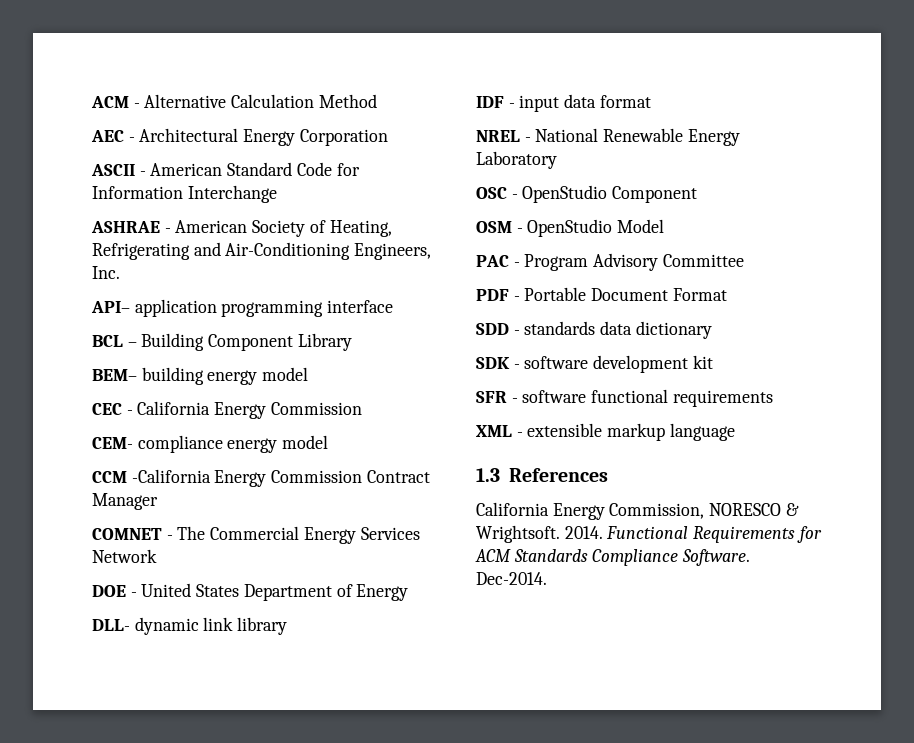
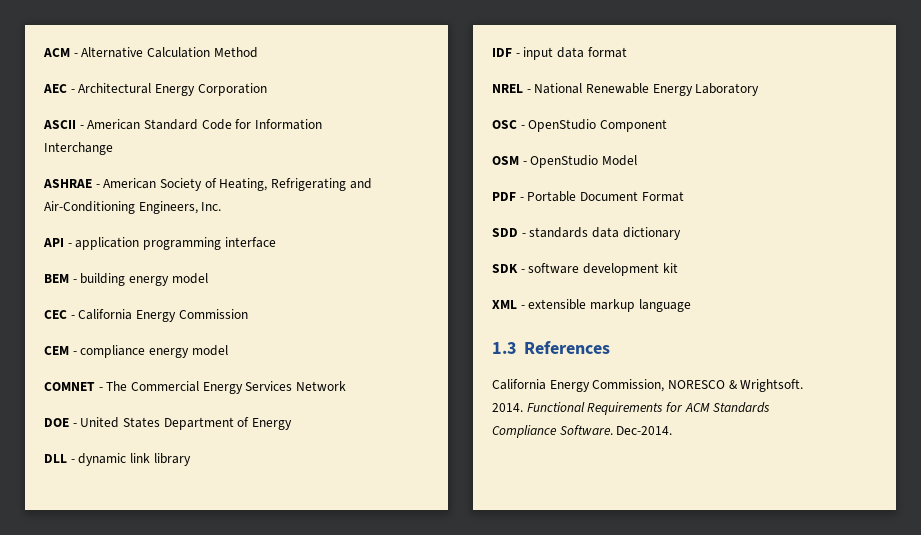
- API– application programming interface
+ API - application programming interface
- BCL – Building Component Library
- BEM– building energy model
+ BEM - building energy model
- CEM- compliance energy model
+ CEM - compliance energy model
- CCM -California Energy Commission Contract Manager
- DLL- dynamic link library
+ DLL - dynamic link library
- PAC - Program Advisory Committee
- SFR - software functional requirements

